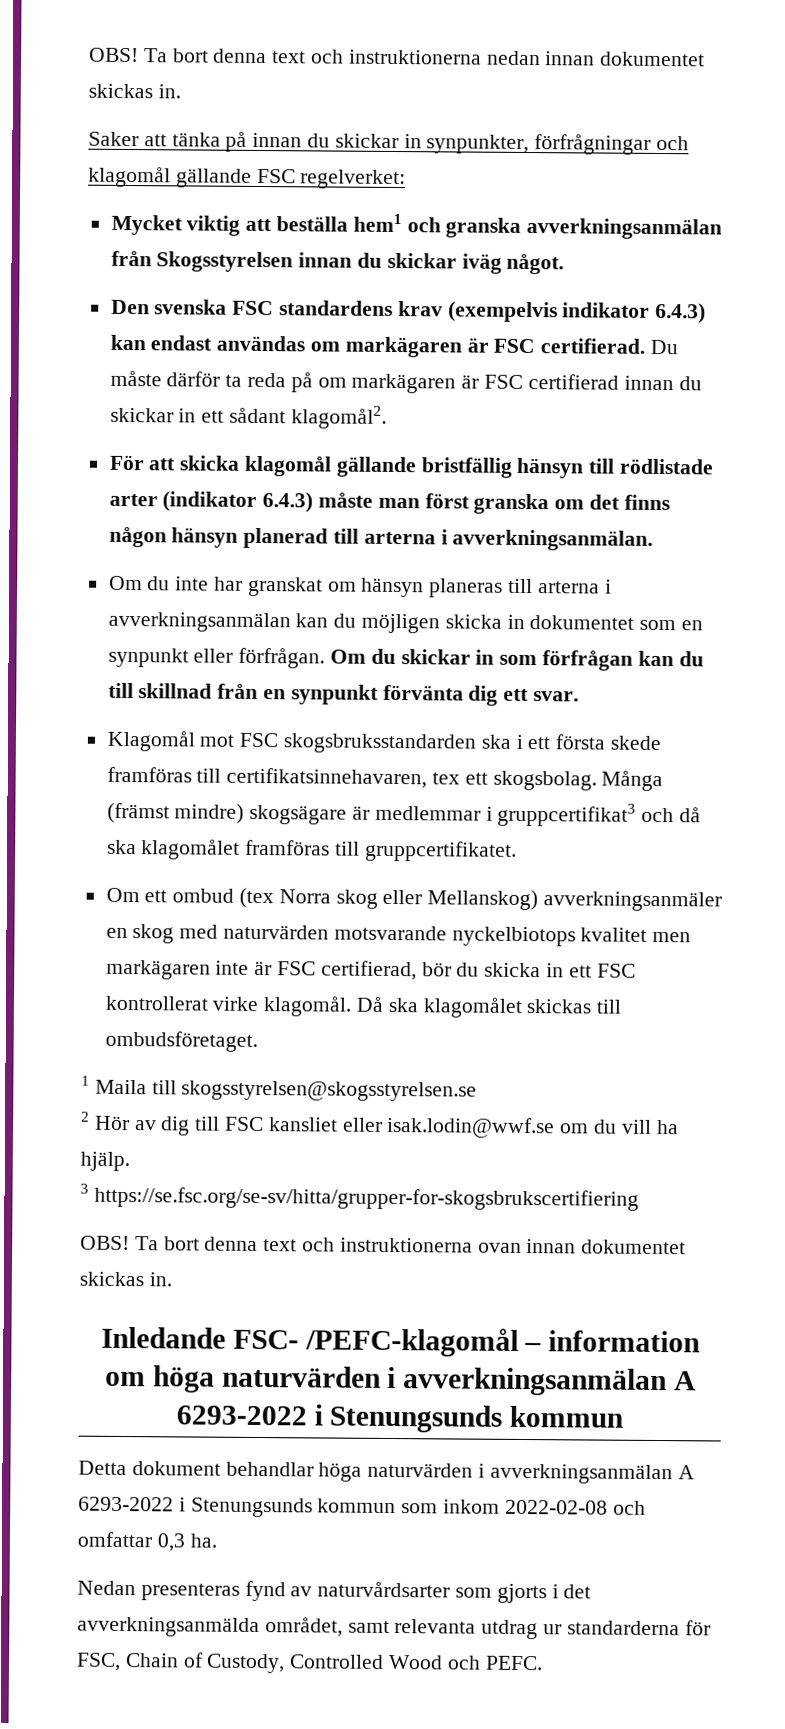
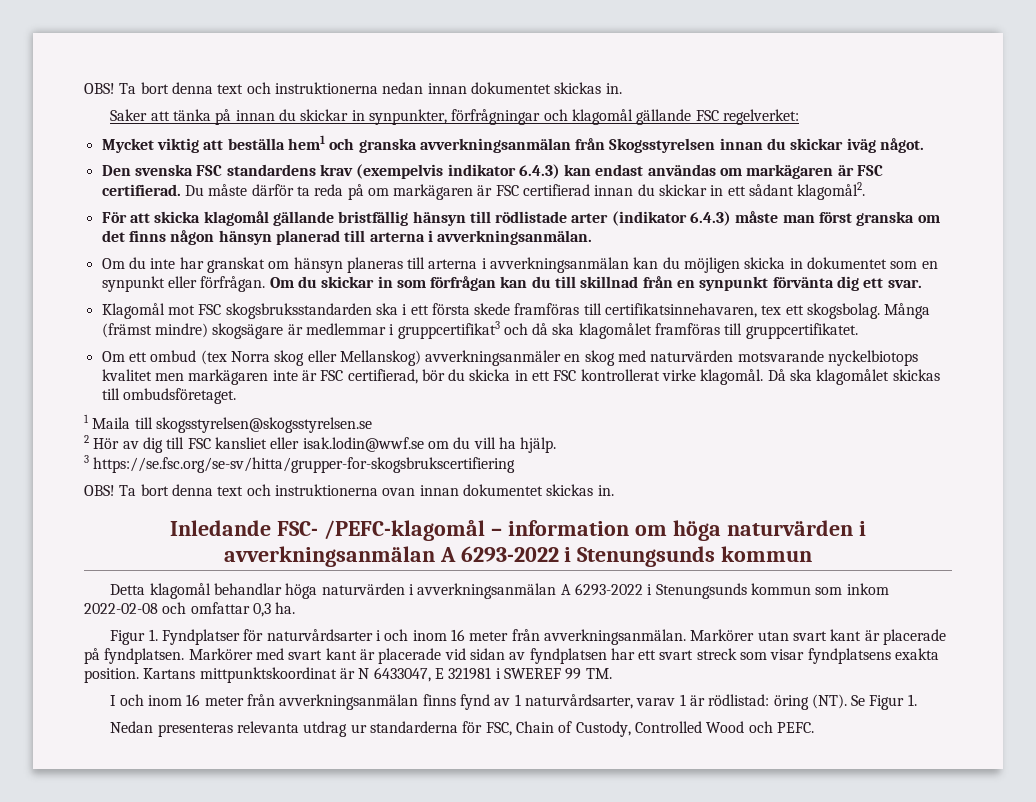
- Detta dokument behandlar höga naturvärden i avverkningsanmälan A 6293-2022 i Stenungsunds kommun som inkom 2022-02-08 och omfattar 0,3 ha.
+ Detta klagomål behandlar höga naturvärden i avverkningsanmälan A 6293-2022 i Stenungsunds kommun som inkom 2022-02-08 och omfattar 0,3 ha.
- Nedan presenteras fynd av naturvårdsarter som gjorts i det avverkningsanmälda området, samt relevanta utdrag ur standarderna för FSC, Chain of Custody, Controlled Wood och PEFC.
+ Figur 1. Fyndplatser för naturvårdsarter i och inom 16 meter från avverkningsanmälan. Markörer utan svart kant är placerade på fyndplatsen. Markörer med svart kant är placerade vid sidan av fyndplatsen har ett svart streck som visar fyndplatsens exakta position. Kartans mittpunktskoordinat är N 6433047, E 321981 i SWEREF 99 TM.
+ I och inom 16 meter från avverkningsanmälan finns fynd av 1 naturvårdsarter, varav 1 är rödlistad: öring (NT). Se Figur 1.
+ Nedan presenteras relevanta utdrag ur standarderna för FSC, Chain of Custody, Controlled Wood och PEFC.

